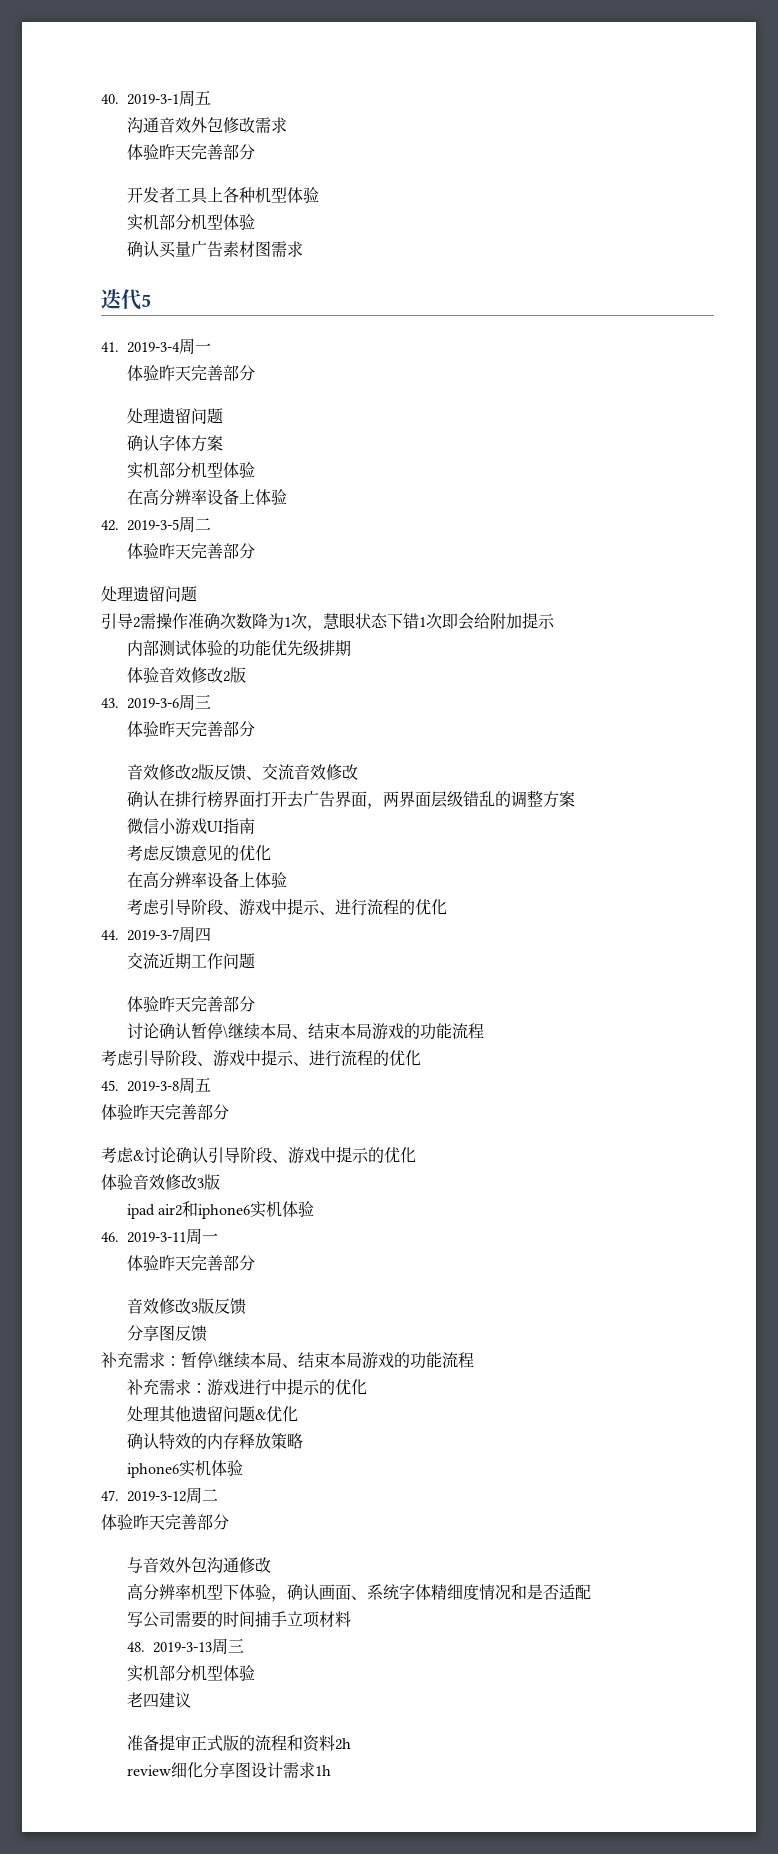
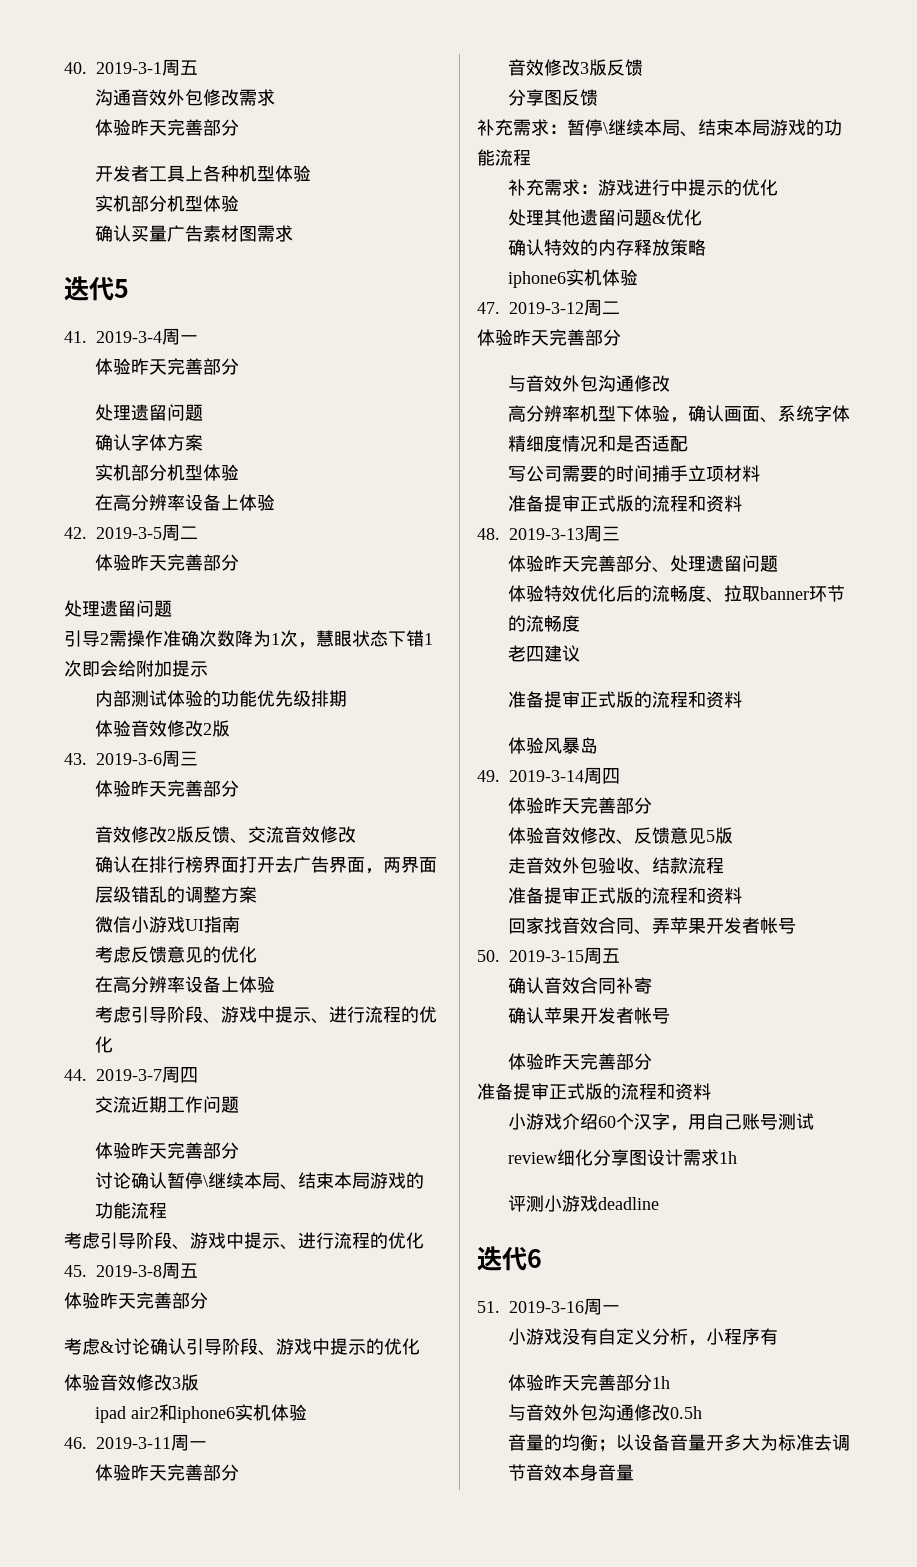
  写公司需要的时间捕手立项材料
+ 准备提审正式版的流程和资料
  48. 2019-3-13周三
- 实机部分机型体验
+ 体验昨天完善部分、处理遗留问题
+ 体验特效优化后的流畅度、拉取banner环节的流畅度
  老四建议
- 准备提审正式版的流程和资料2h
+ 准备提审正式版的流程和资料
+ 体验风暴岛
+ 49. 2019-3-14周四
+ 体验昨天完善部分
+ 体验音效修改、反馈意见5版
+ 走音效外包验收、结款流程
+ 准备提审正式版的流程和资料
+ 回家找音效合同、弄苹果开发者帐号
+ 50. 2019-3-15周五
+ 确认音效合同补寄
+ 确认苹果开发者帐号
+ 体验昨天完善部分
+ 准备提审正式版的流程和资料
+ 小游戏介绍60个汉字，用自己账号测试
+ 评测小游戏deadline
+ 迭代6
+ 51. 2019-3-16周一
+ 小游戏没有自定义分析，小程序有
+ 体验昨天完善部分1h
+ 与音效外包沟通修改0.5h
+ 音量的均衡；以设备音量开多大为标准去调节音效本身音量

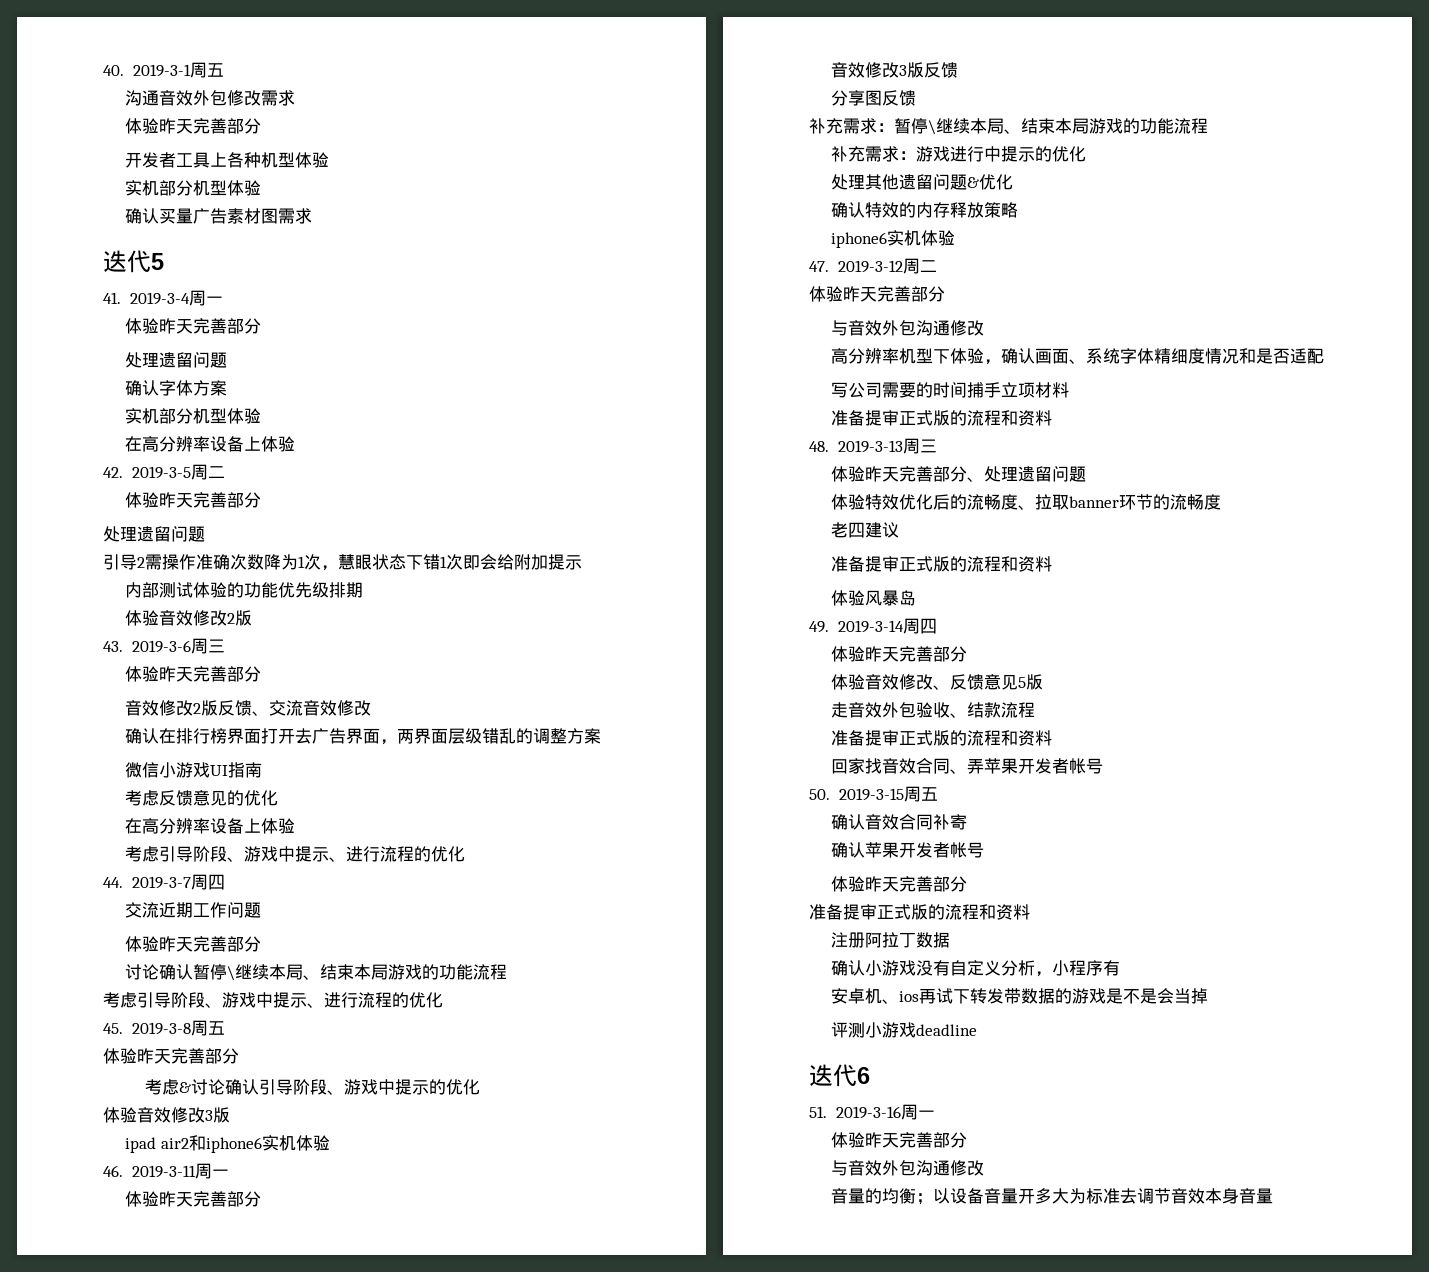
- 小游戏介绍60个汉字，用自己账号测试
- review细化分享图设计需求1h
+ 注册阿拉丁数据
+ 确认小游戏没有自定义分析，小程序有
+ 安卓机、ios再试下转发带数据的游戏是不是会当掉
  51. 2019-3-16周一
- 小游戏没有自定义分析，小程序有
- 体验昨天完善部分1h
- 与音效外包沟通修改0.5h
+ 体验昨天完善部分
+ 与音效外包沟通修改

